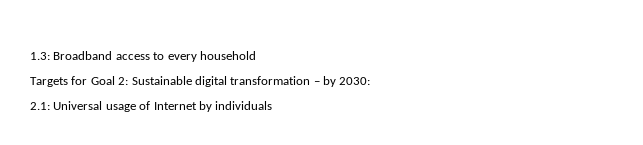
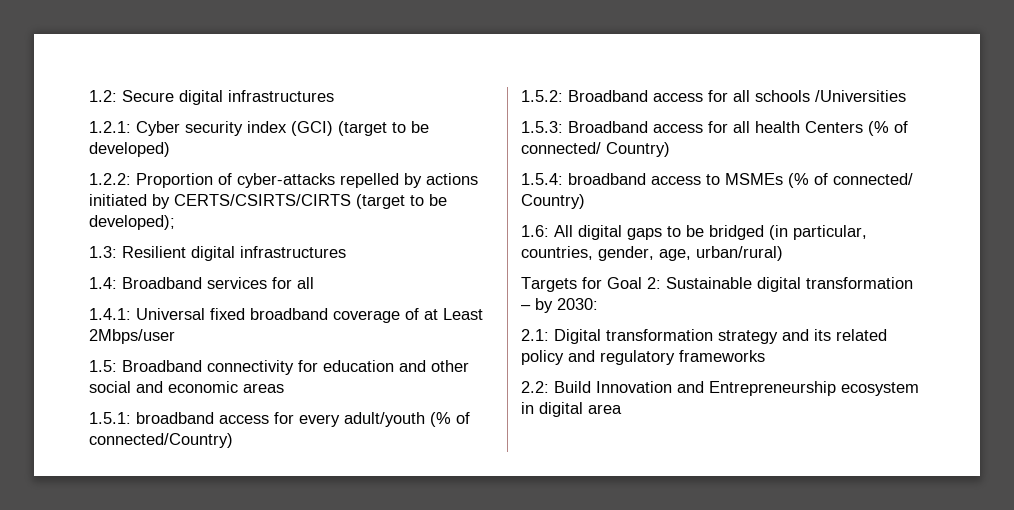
- 1.3: Broadband access to every household
+ 1.2: Secure digital infrastructures
+ 1.2.1: Cyber security index (GCI) (target to be developed)
+ 1.2.2: Proportion of cyber-attacks repelled by actions initiated by CERTS/CSIRTS/CIRTS (target to be developed);
+ 1.3: Resilient digital infrastructures
+ 1.4: Broadband services for all
+ 1.4.1: Universal fixed broadband coverage of at Least 2Mbps/user
+ 1.5: Broadband connectivity for education and other social and economic areas
+ 1.5.1: broadband access for every adult/youth (% of connected/Country)
+ 1.5.2: Broadband access for all schools /Universities
+ 1.5.3: Broadband access for all health Centers (% of connected/ Country)
+ 1.5.4: broadband access to MSMEs (% of connected/ Country)
+ 1.6: All digital gaps to be bridged (in particular, countries, gender, age, urban/rural)
- 2.1: Universal usage of Internet by individuals
+ 2.1: Digital transformation strategy and its related policy and regulatory frameworks
+ 2.2: Build Innovation and Entrepreneurship ecosystem in digital area

